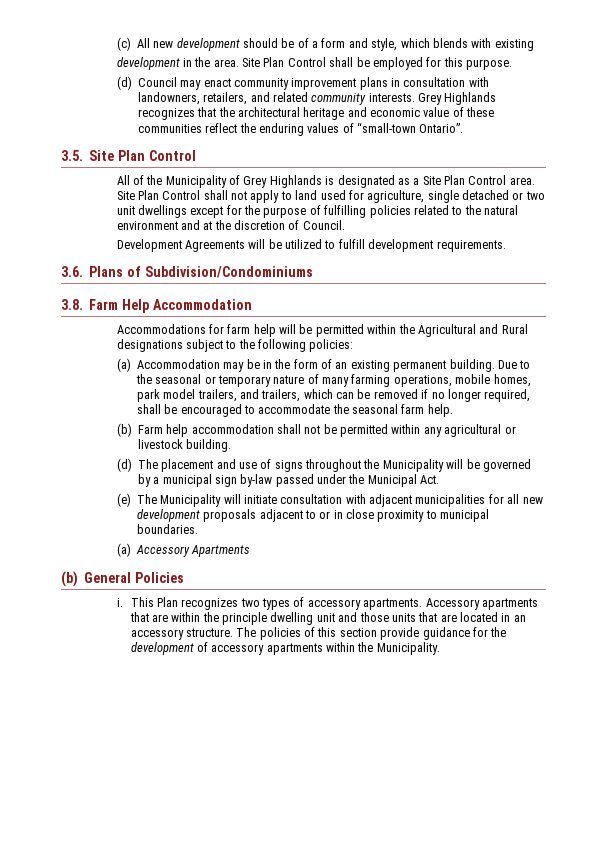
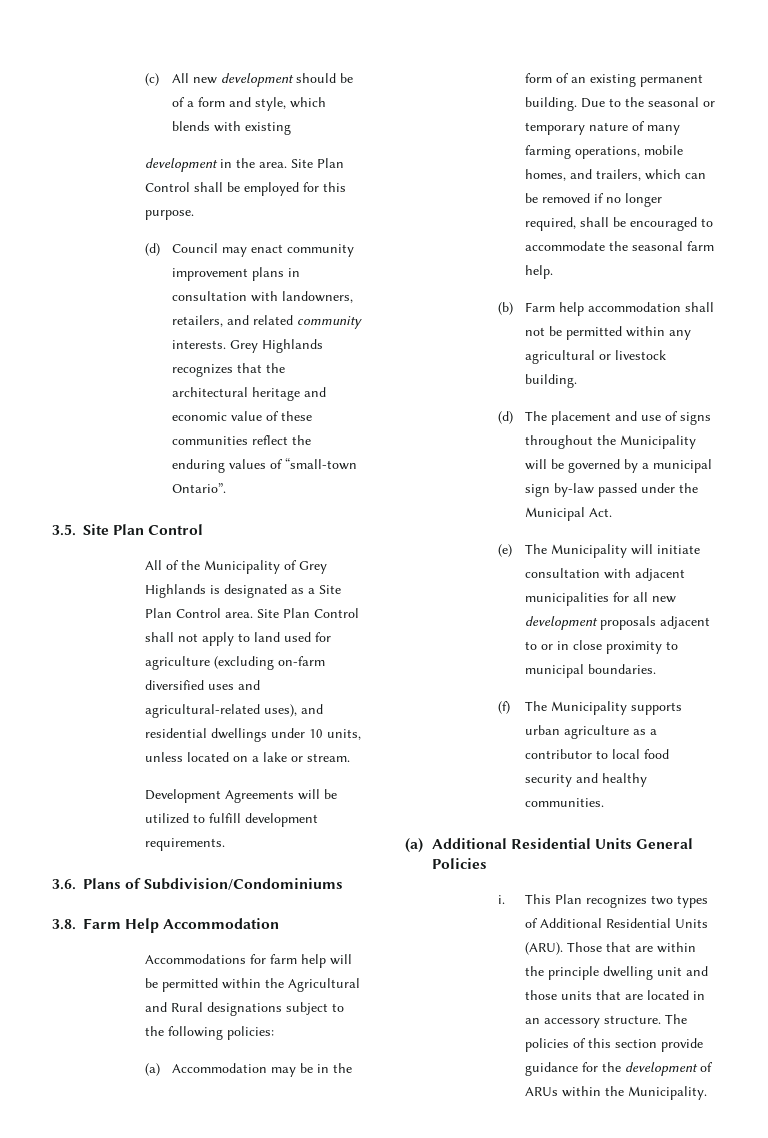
- Site Plan Control shall not apply to land used for agriculture, single detached or two unit dwellings except for the purpose of fulfilling policies related to the natural environment and at the discretion of Council.
+ Site Plan Control shall not apply to land used for agriculture (excluding on-farm diversified uses and agricultural-related uses), and residential dwellings under 10 units, unless located on a lake or stream.
- Due to the seasonal or temporary nature of many farming operations, mobile homes, park model trailers, and trailers, which can be removed if no longer required, shall be encouraged to accommodate the seasonal farm help.
+ Due to the seasonal or temporary nature of many farming operations, mobile homes, and trailers, which can be removed if no longer required, shall be encouraged to accommodate the seasonal farm help.
- (a) Accessory Apartments
- (b) General Policies
+ (f) The Municipality supports urban agriculture as a contributor to local food security and healthy communities.
+ (a) Additional Residential Units General Policies
- This Plan recognizes two types of accessory apartments. Accessory apartments that are within the principle dwelling unit and those units that are located in an accessory structure.
+ This Plan recognizes two types of Additional Residential Units (ARU). Those that are within the principle dwelling unit and those units that are located in an accessory structure.
- The policies of this section provide guidance for the development of accessory apartments within the Municipality.
+ The policies of this section provide guidance for the development of ARUs within the Municipality.

